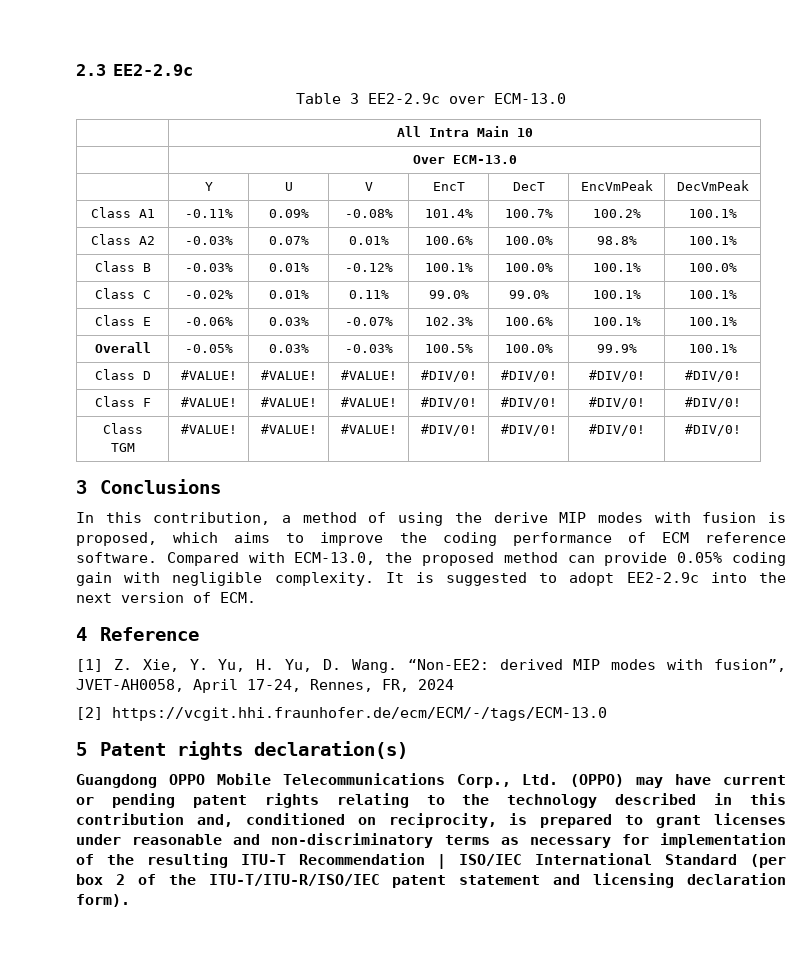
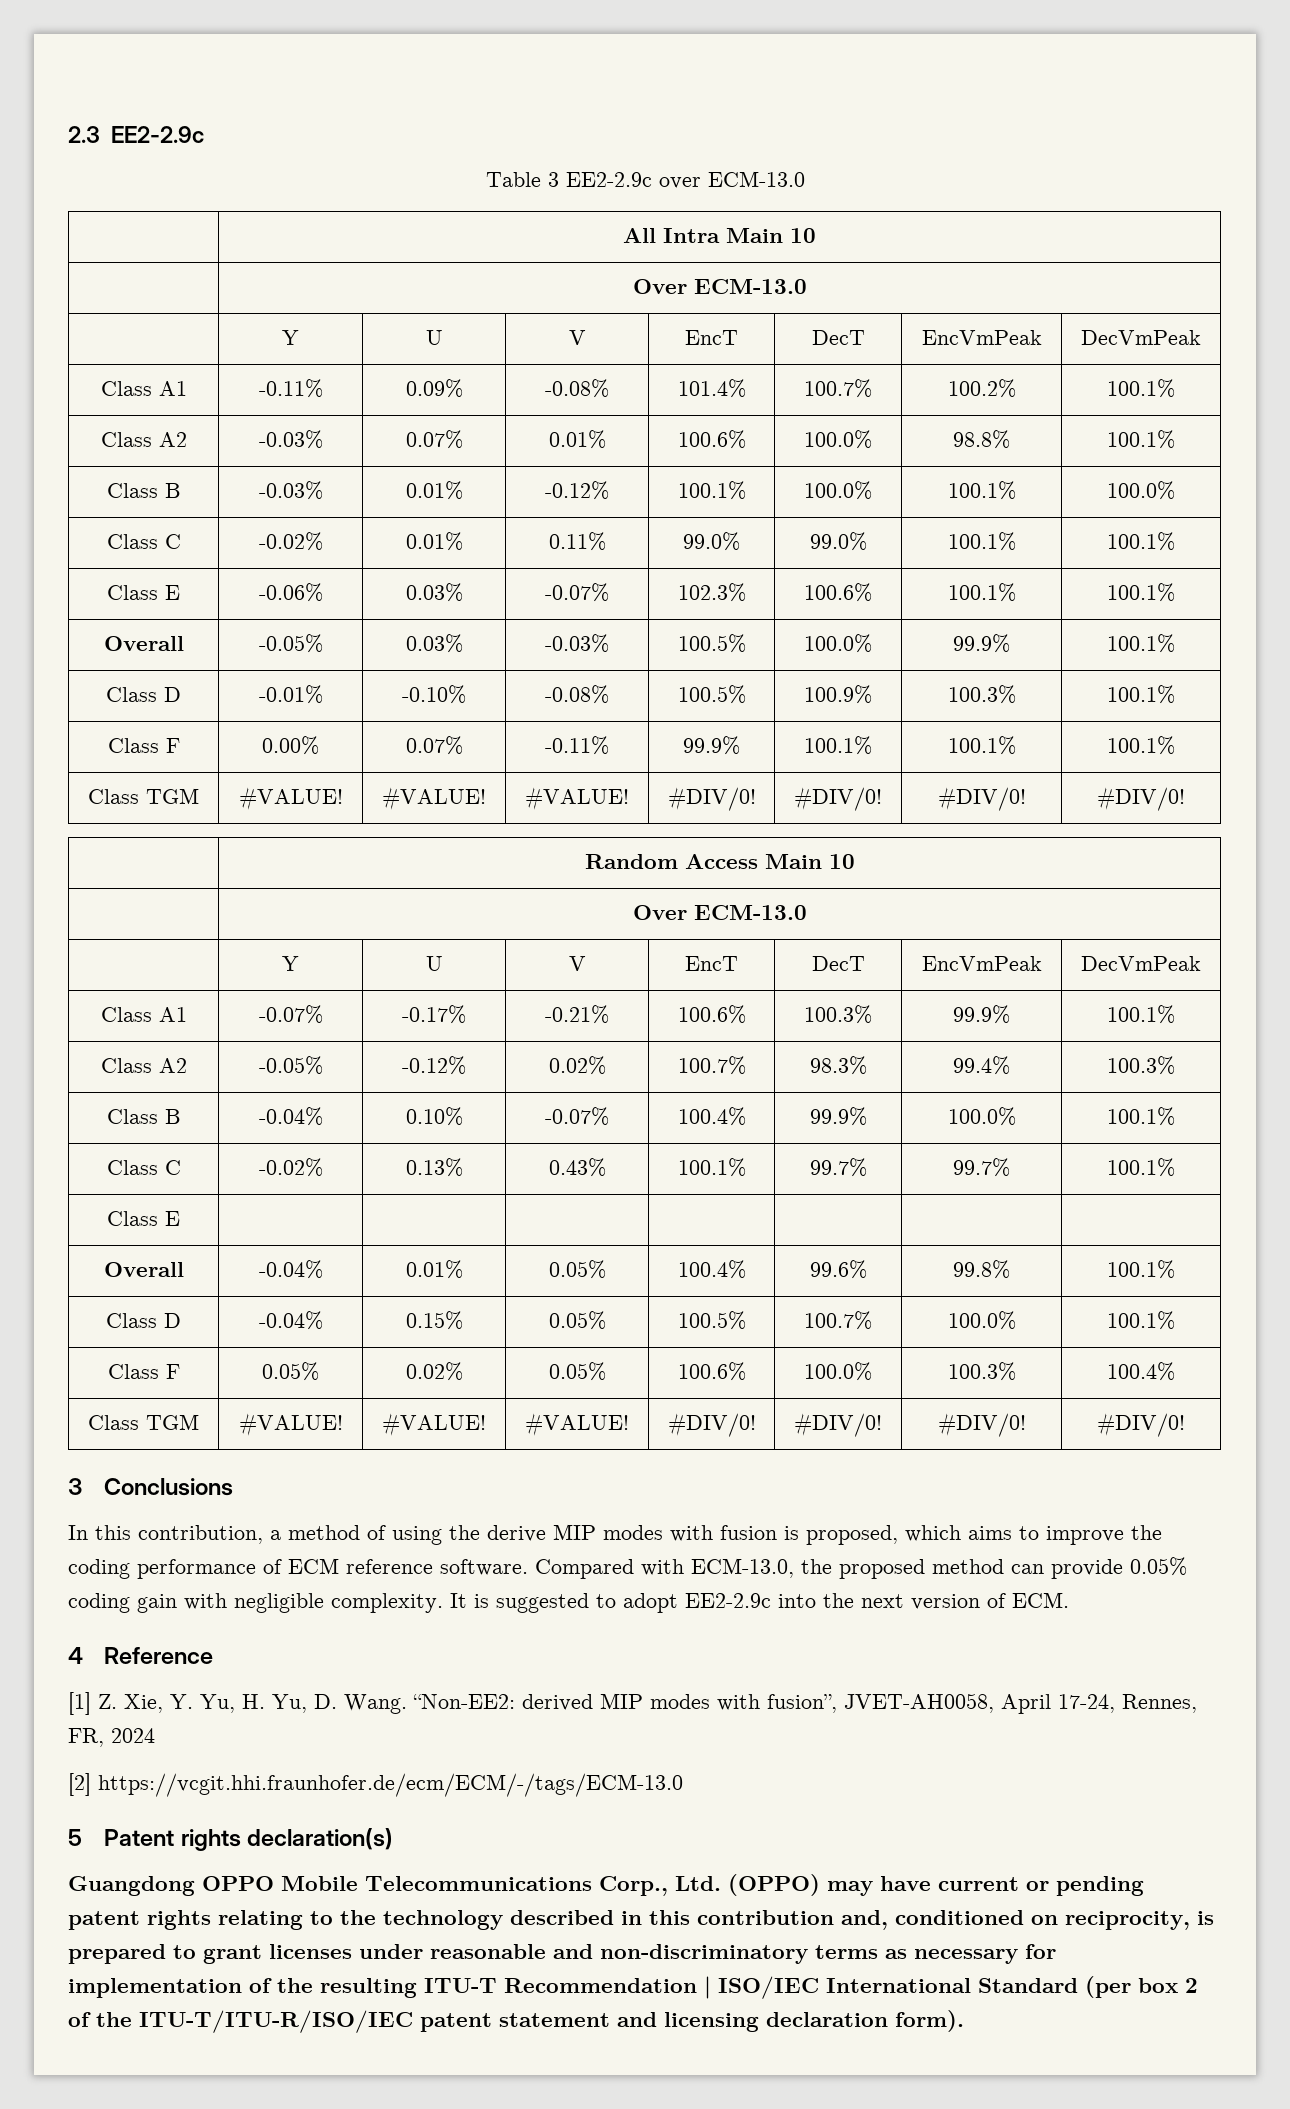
- Class D | #VALUE! | #VALUE! | #VALUE! | #DIV/0! | #DIV/0! | #DIV/0! | #DIV/0!
- Class F | #VALUE! | #VALUE! | #VALUE! | #DIV/0! | #DIV/0! | #DIV/0! | #DIV/0!
+ Class D | -0.01% | -0.10% | -0.08% | 100.5% | 100.9% | 100.3% | 100.1%
+ Class F | 0.00% | 0.07% | -0.11% | 99.9% | 100.1% | 100.1% | 100.1%
+ Class TGM | #VALUE! | #VALUE! | #VALUE! | #DIV/0! | #DIV/0! | #DIV/0! | #DIV/0!
+ | Random Access Main 10
+ | Over ECM-13.0
+ | Y | U | V | EncT | DecT | EncVmPeak | DecVmPeak
+ Class A1 | -0.07% | -0.17% | -0.21% | 100.6% | 100.3% | 99.9% | 100.1%
+ Class A2 | -0.05% | -0.12% | 0.02% | 100.7% | 98.3% | 99.4% | 100.3%
+ Class B | -0.04% | 0.10% | -0.07% | 100.4% | 99.9% | 100.0% | 100.1%
+ Class C | -0.02% | 0.13% | 0.43% | 100.1% | 99.7% | 99.7% | 100.1%
+ Class E | | | | | | |
+ Overall | -0.04% | 0.01% | 0.05% | 100.4% | 99.6% | 99.8% | 100.1%
+ Class D | -0.04% | 0.15% | 0.05% | 100.5% | 100.7% | 100.0% | 100.1%
+ Class F | 0.05% | 0.02% | 0.05% | 100.6% | 100.0% | 100.3% | 100.4%

